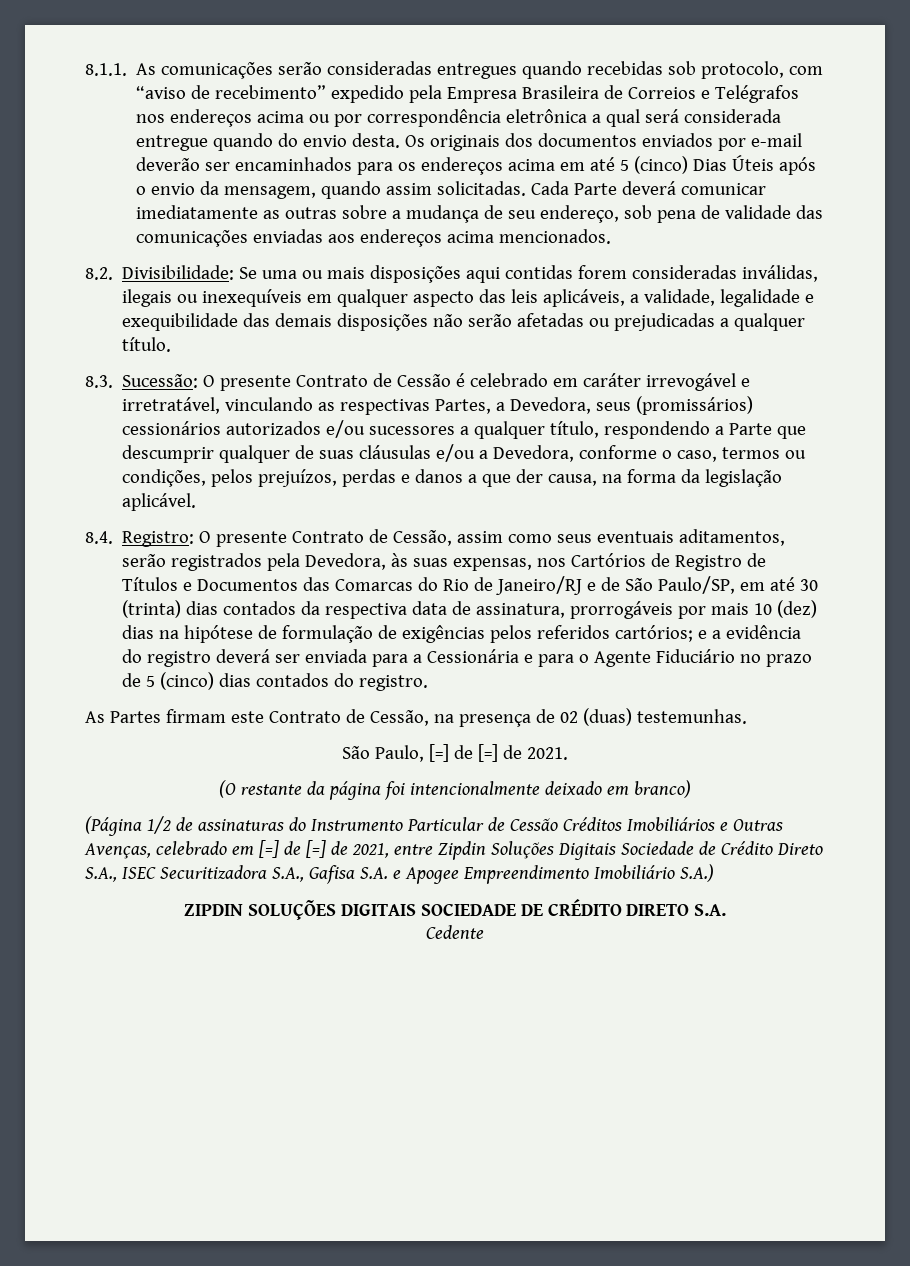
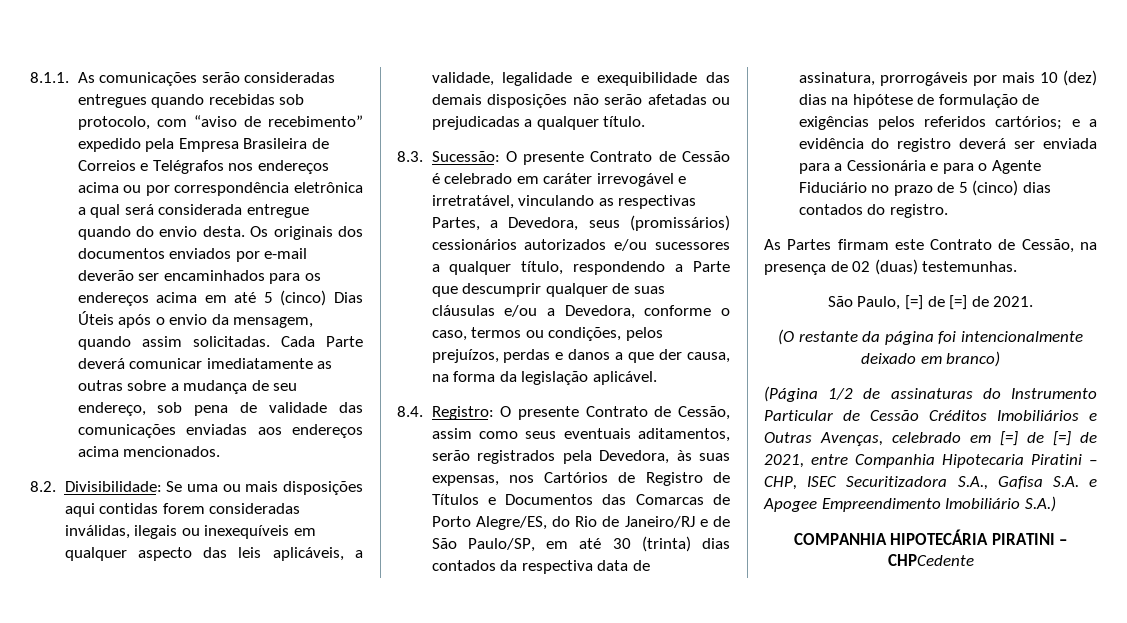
- O presente Contrato de Cessão, assim como seus eventuais aditamentos, serão registrados pela Devedora, às suas expensas, nos Cartórios de Registro de Títulos e Documentos das Comarcas do Rio de Janeiro/RJ e de São Paulo/SP, em até 30 (trinta) dias contados da respectiva data de assinatura, prorrogáveis por mais 10 (dez) dias na hipótese de formulação de exigências pelos referidos cartórios;
+ O presente Contrato de Cessão, assim como seus eventuais aditamentos, serão registrados pela Devedora, às suas expensas, nos Cartórios de Registro de Títulos e Documentos das Comarcas de Porto Alegre/ES, do Rio de Janeiro/RJ e de São Paulo/SP, em até 30 (trinta) dias contados da respectiva data de assinatura, prorrogáveis por mais 10 (dez) dias na hipótese de formulação de exigências pelos referidos cartórios;
- (Página 1/2 de assinaturas do Instrumento Particular de Cessão Créditos Imobiliários e Outras Avenças, celebrado em [=] de [=] de 2021, entre Zipdin Soluções Digitais Sociedade de Crédito Direto S.A., ISEC Securitizadora S.A., Gafisa S.A. e Apogee Empreendimento Imobiliário S.A.)
+ (Página 1/2 de assinaturas do Instrumento Particular de Cessão Créditos Imobiliários e Outras Avenças, celebrado em [=] de [=] de 2021, entre Companhia Hipotecaria Piratini – CHP, ISEC Securitizadora S.A., Gafisa S.A. e Apogee Empreendimento Imobiliário S.A.)
- ZIPDIN SOLUÇÕES DIGITAIS SOCIEDADE DE CRÉDITO DIRETO S.A.
- Cedente
+ COMPANHIA HIPOTECÁRIA PIRATINI – CHPCedente

